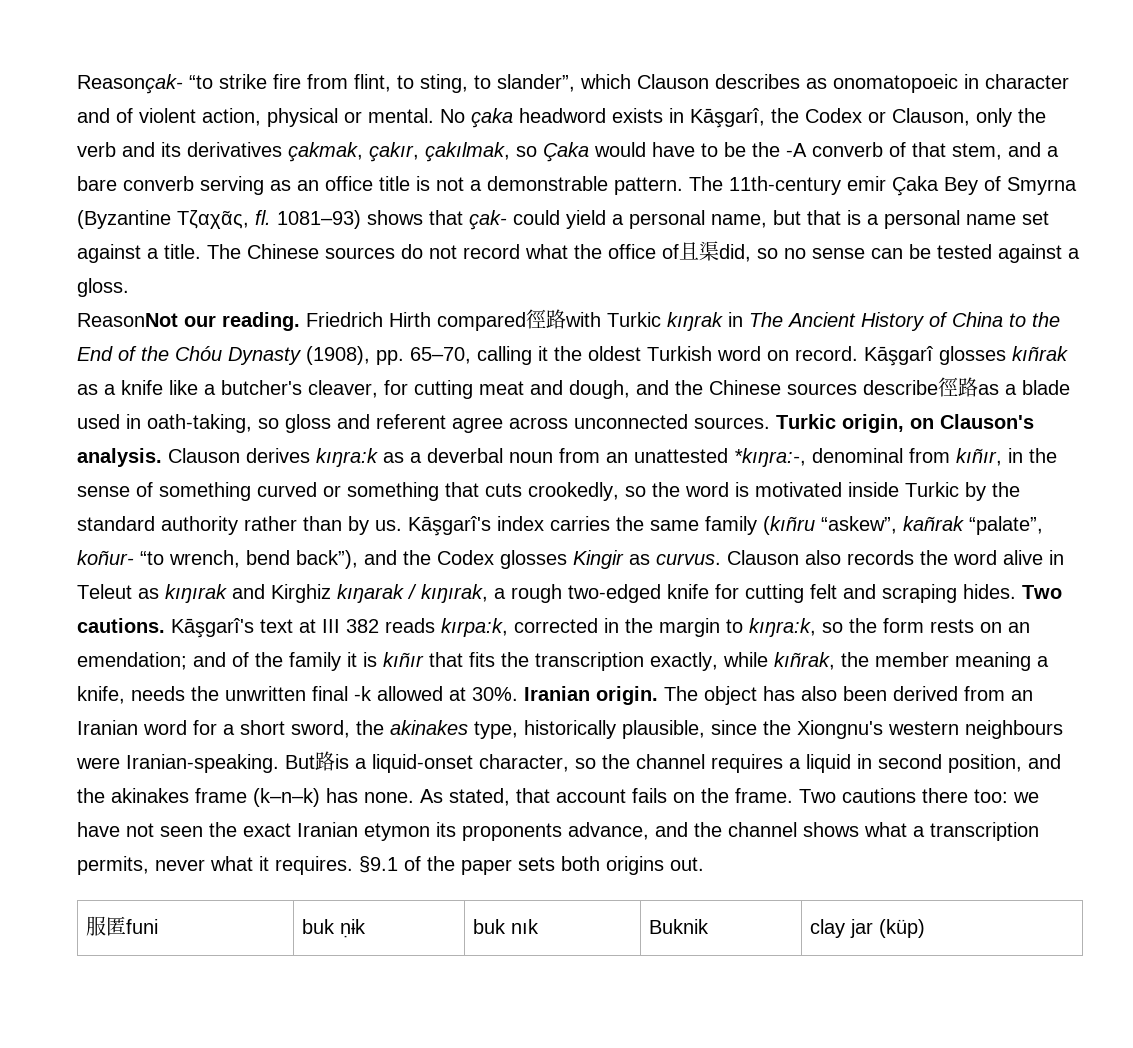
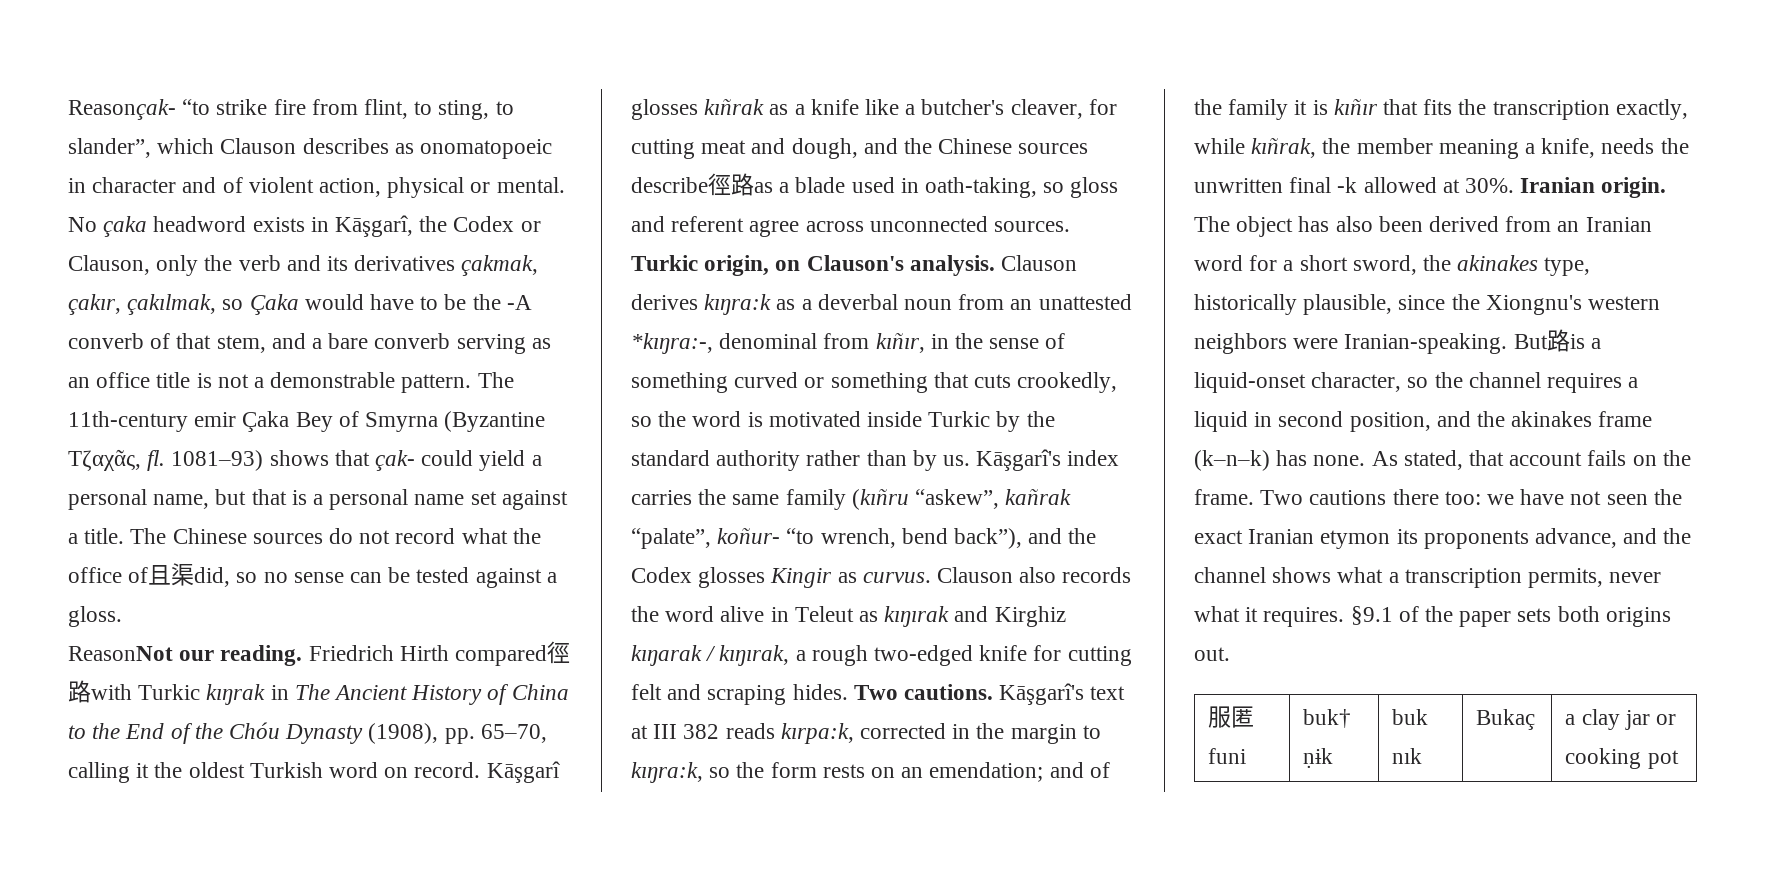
- The object has also been derived from an Iranian word for a short sword, the akinakes type, historically plausible, since the Xiongnu's western neighbours were Iranian-speaking.
+ The object has also been derived from an Iranian word for a short sword, the akinakes type, historically plausible, since the Xiongnu's western neighbors were Iranian-speaking.
- 服匿funi | buk ṇɨk | buk nık | Buknik | clay jar (küp)
+ 服匿funi | buk† ṇɨk | buk nık | Bukaç | a clay jar or cooking pot

